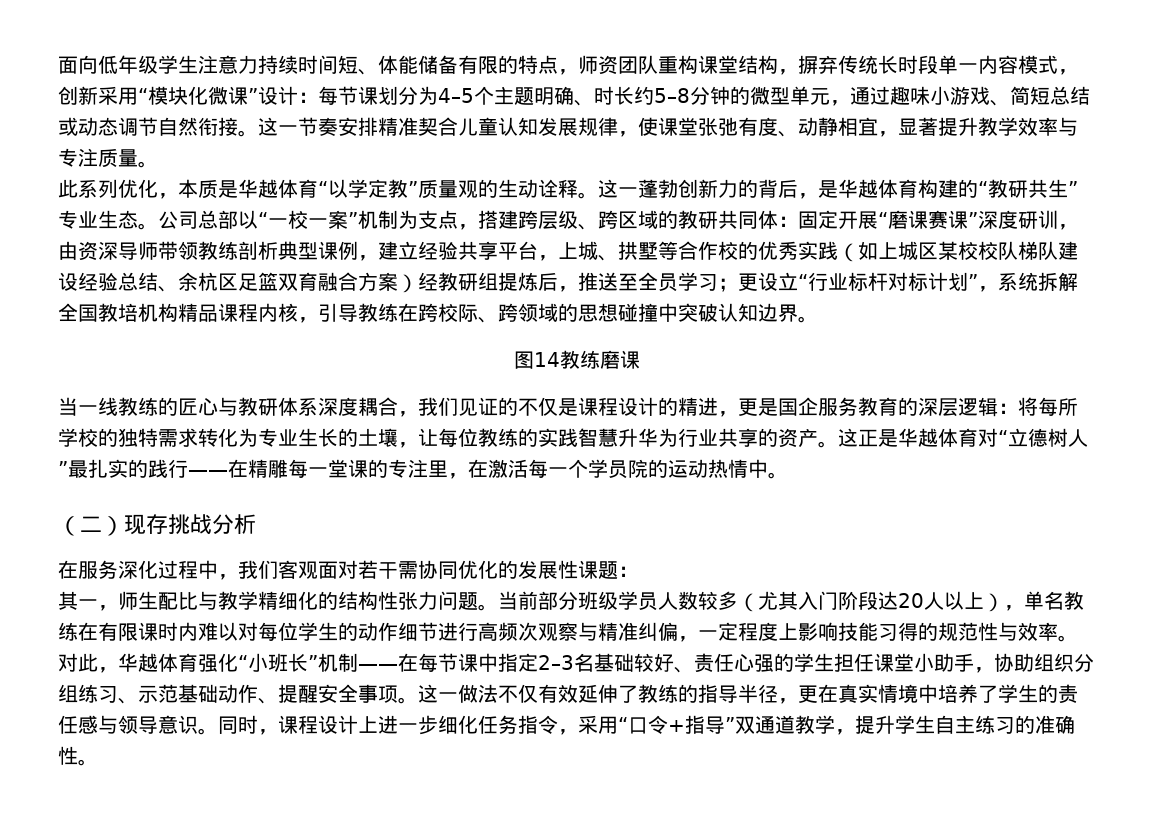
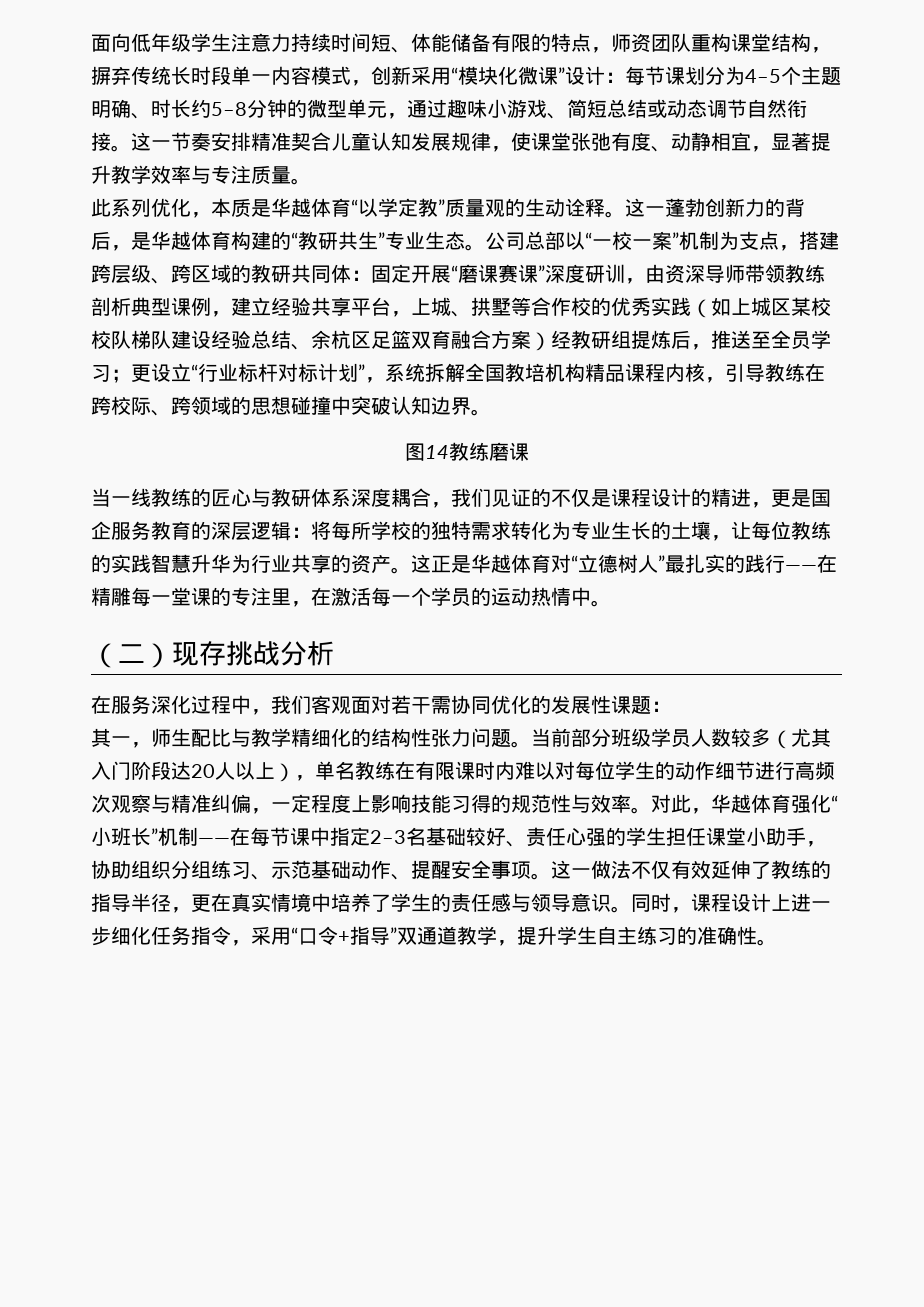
- 这正是华越体育对“立德树人”最扎实的践行——在精雕每一堂课的专注里，在激活每一个学员院的运动热情中。
+ 这正是华越体育对“立德树人”最扎实的践行——在精雕每一堂课的专注里，在激活每一个学员的运动热情中。

